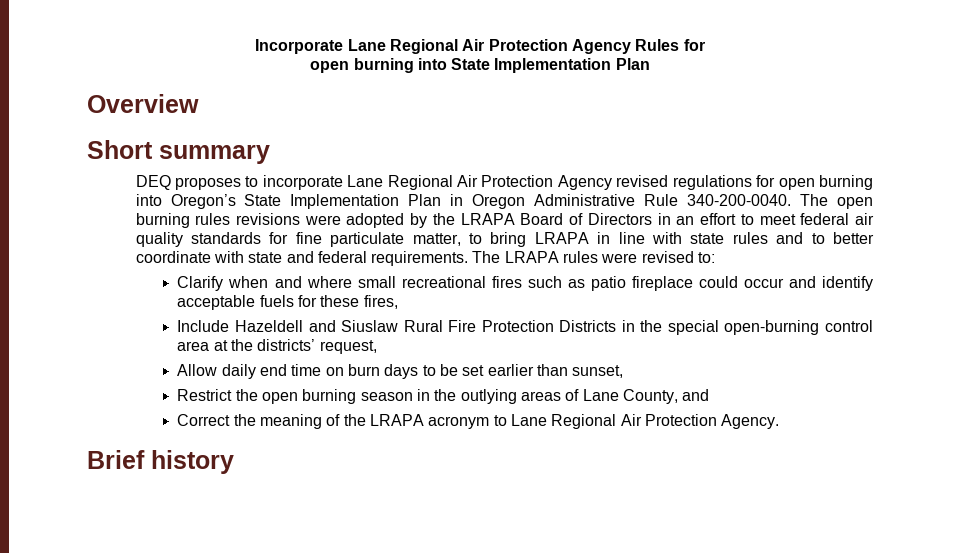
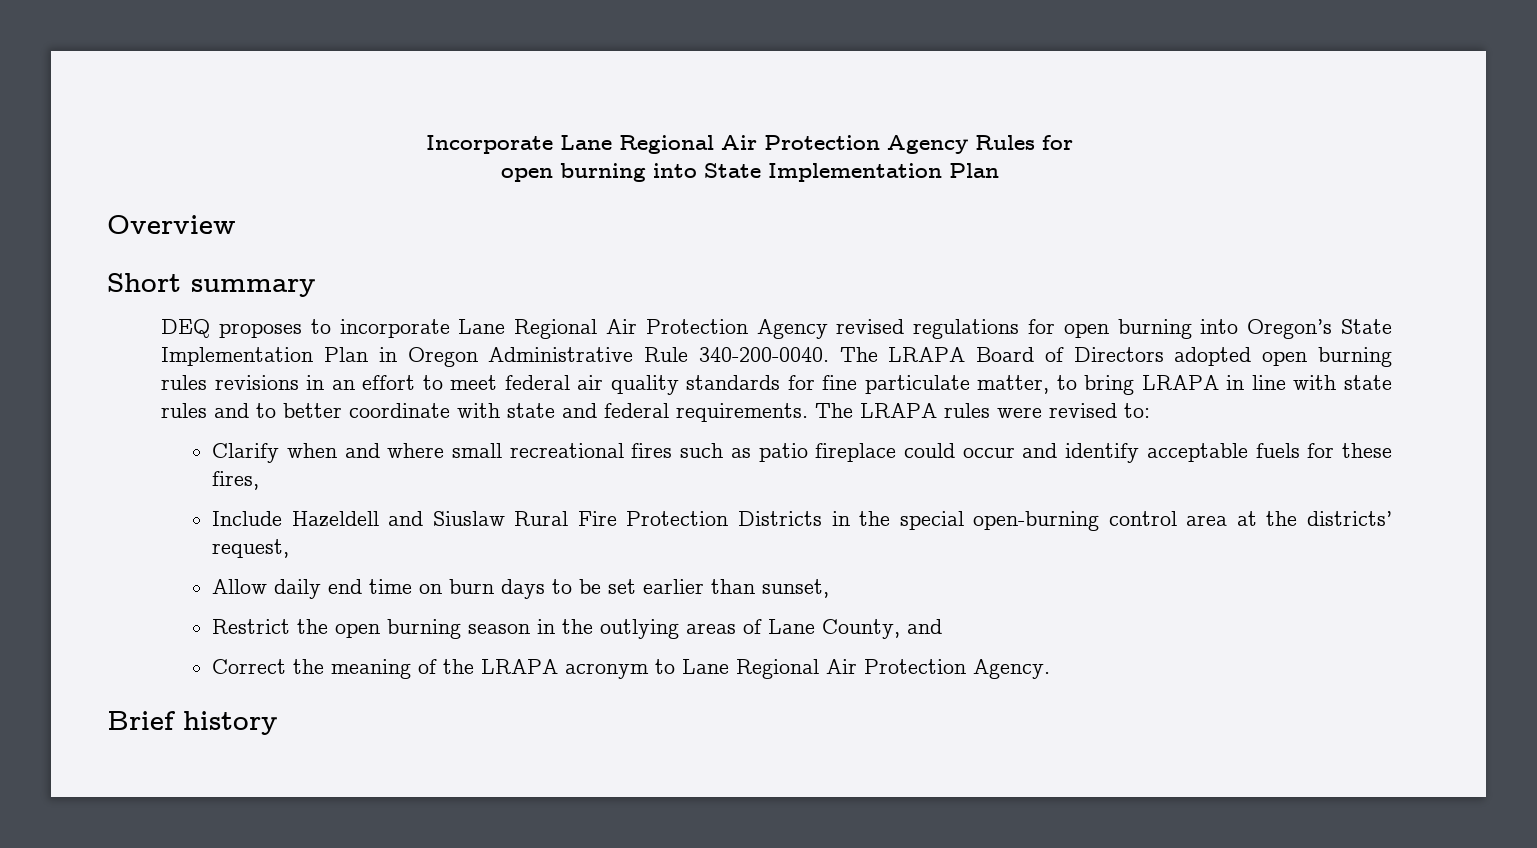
- The open burning rules revisions were adopted by the LRAPA Board of Directors in an effort to meet federal air quality standards for fine particulate matter, to bring LRAPA in line with state rules and to better coordinate with state and federal requirements.
+ The LRAPA Board of Directors adopted open burning rules revisions in an effort to meet federal air quality standards for fine particulate matter, to bring LRAPA in line with state rules and to better coordinate with state and federal requirements.

